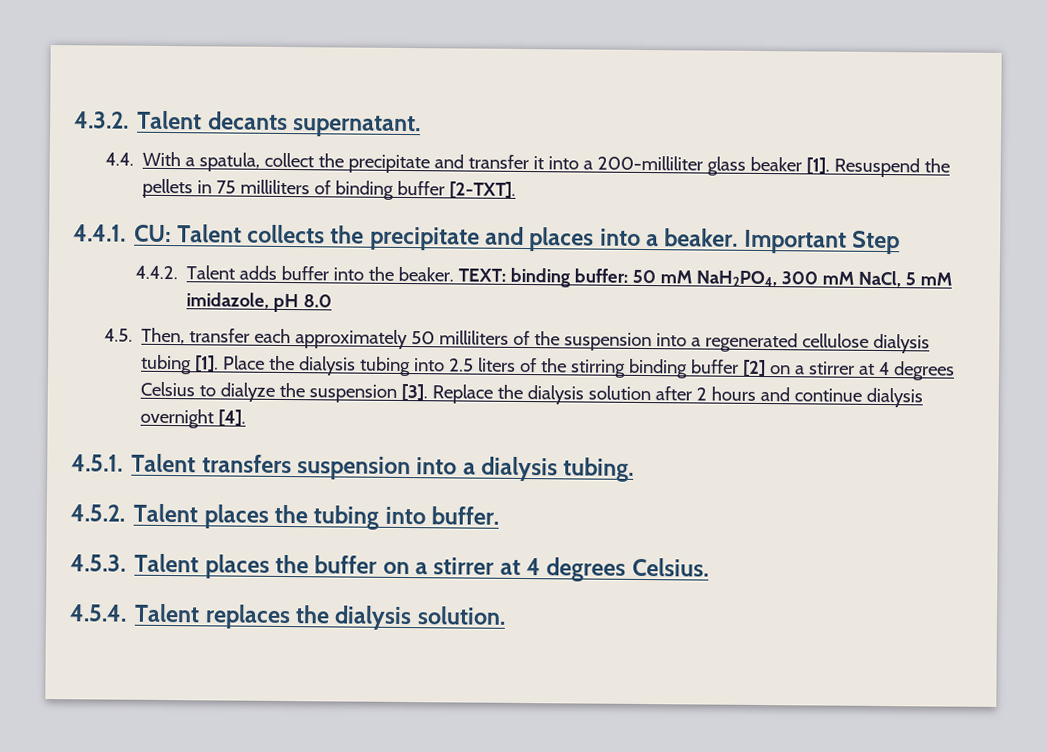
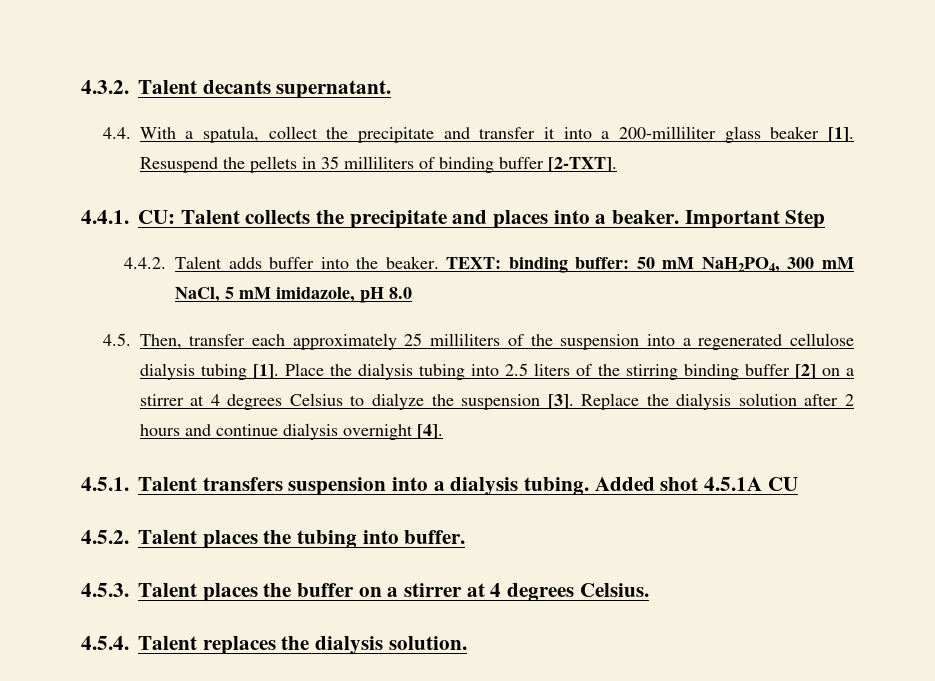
- Resuspend the pellets in 75 milliliters of binding buffer [2-TXT].
+ Resuspend the pellets in 35 milliliters of binding buffer [2-TXT].
- 4.5. Then, transfer each approximately 50 milliliters of the suspension into a regenerated cellulose dialysis tubing [1].
+ 4.5. Then, transfer each approximately 25 milliliters of the suspension into a regenerated cellulose dialysis tubing [1].
+ Added shot 4.5.1A CU

